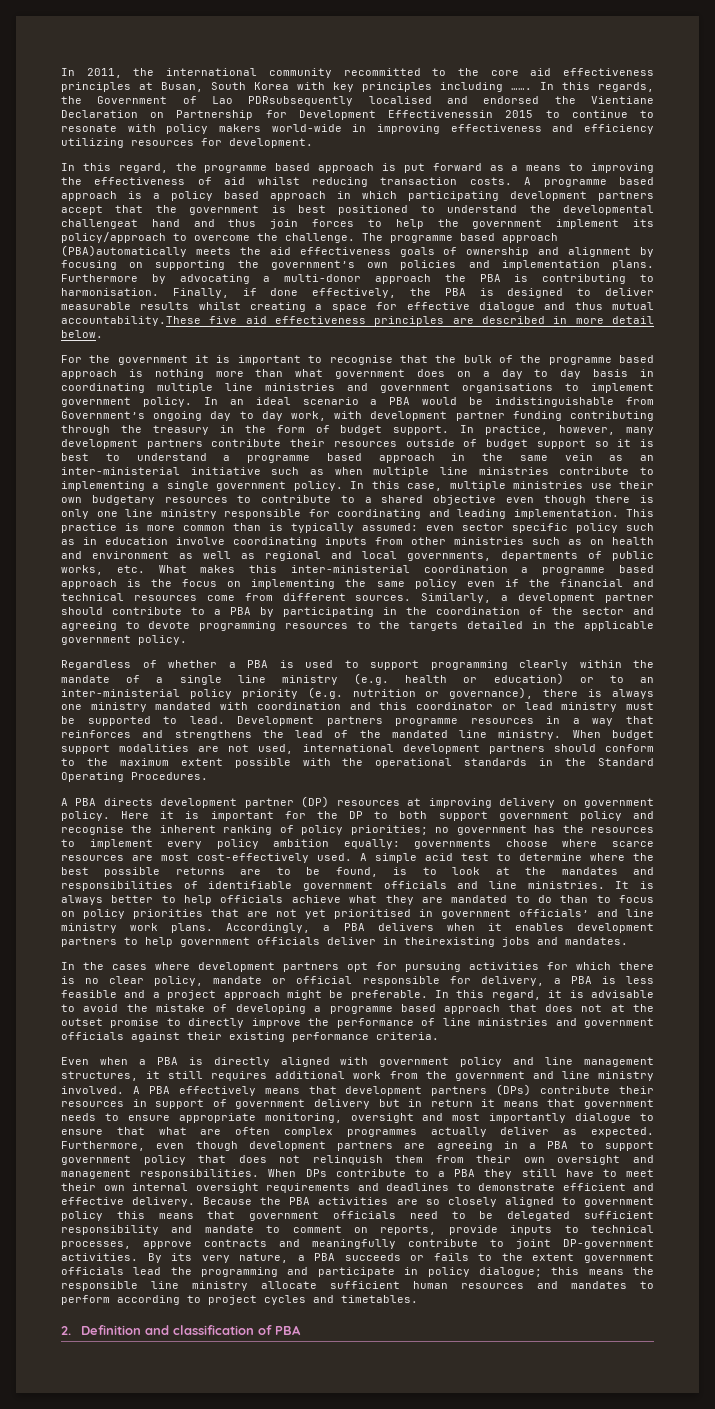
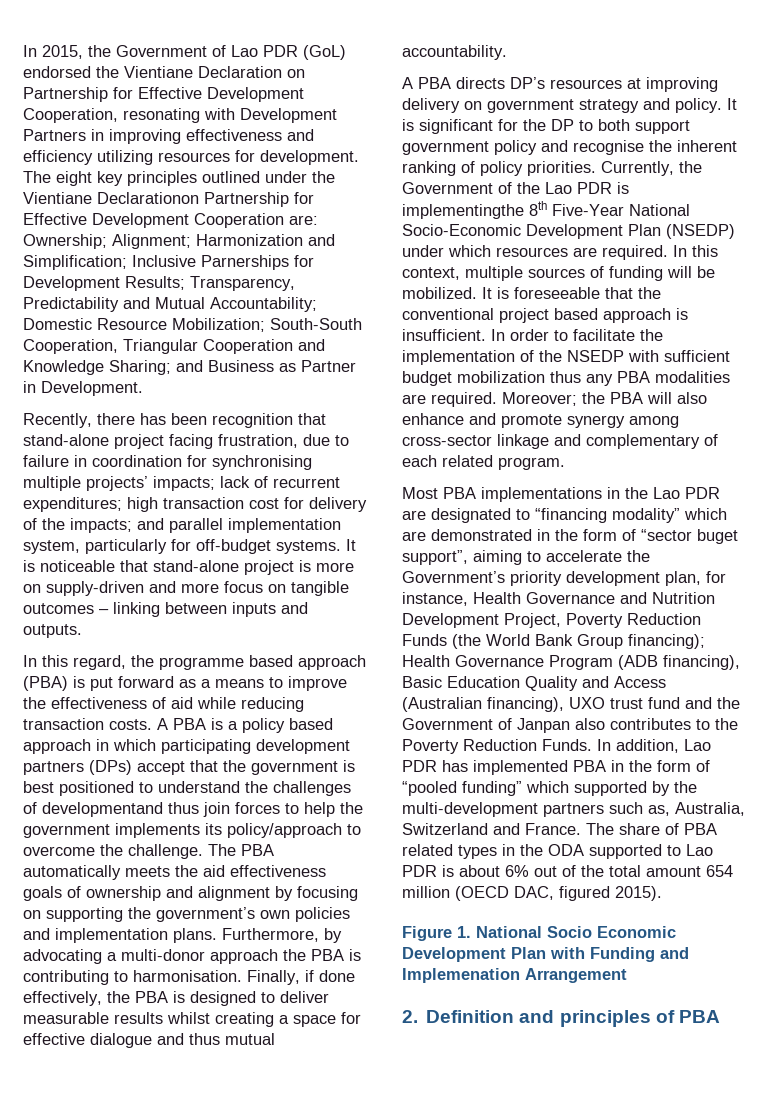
- In 2011, the international community recommitted to the core aid effectiveness principles at Busan, South Korea with key principles including ……. In this regards, the Government of Lao PDRsubsequently localised and endorsed the Vientiane Declaration on Partnership for Development Effectivenessin 2015 to continue to resonate with policy makers world-wide in improving effectiveness and efficiency utilizing resources for development.
+ In 2015, the Government of Lao PDR (GoL) endorsed the Vientiane Declaration on Partnership for Effective Development Cooperation, resonating with Development Partners in improving effectiveness and efficiency utilizing resources for development. The eight key principles outlined under the Vientiane Declarationon Partnership for Effective Development Cooperation are: Ownership; Alignment; Harmonization and Simplification; Inclusive Parnerships for Development Results; Transparency, Predictability and Mutual Accountability; Domestic Resource Mobilization; South-South Cooperation, Triangular Cooperation and Knowledge Sharing; and Business as Partner in Development.
+ Recently, there has been recognition that stand-alone project facing frustration, due to failure in coordination for synchronising multiple projects’ impacts; lack of recurrent expenditures; high transaction cost for delivery of the impacts; and parallel implementation system, particularly for off-budget systems. It is noticeable that stand-alone project is more on supply-driven and more focus on tangible outcomes – linking between inputs and outputs.
- In this regard, the programme based approach is put forward as a means to improving the effectiveness of aid whilst reducing transaction costs.
+ In this regard, the programme based approach (PBA) is put forward as a means to improve the effectiveness of aid while reducing transaction costs.
- A programme based approach is a policy based approach in which participating development partners accept that the government is best positioned to understand the developmental challengeat hand and thus join forces to help the government implement its policy/approach to overcome the challenge.
+ A PBA is a policy based approach in which participating development partners (DPs) accept that the government is best positioned to understand the challenges of developmentand thus join forces to help the government implements its policy/approach to overcome the challenge.
- The programme based approach (PBA)automatically meets the aid effectiveness goals of ownership and alignment by focusing on supporting the government’s own policies and implementation plans.
+ The PBA automatically meets the aid effectiveness goals of ownership and alignment by focusing on supporting the government’s own policies and implementation plans.
- Furthermore by advocating a multi-donor approach the PBA is contributing to harmonisation.
+ Furthermore, by advocating a multi-donor approach the PBA is contributing to harmonisation.
- Finally, if done effectively, the PBA is designed to deliver measurable results whilst creating a space for effective dialogue and thus mutual accountability.These five aid effectiveness principles are described in more detail below.
- For the government it is important to recognise that the bulk of the programme based approach is nothing more than what government does on a day to day basis in coordinating multiple line ministries and government organisations to implement government policy. In an ideal scenario a PBA would be indistinguishable from Government’s ongoing day to day work, with development partner funding contributing through the treasury in the form of budget support. In practice, however, many development partners contribute their resources outside of budget support so it is best to understand a programme based approach in the same vein as an inter-ministerial initiative such as when multiple line ministries contribute to implementing a single government policy. In this case, multiple ministries use their own budgetary resources to contribute to a shared objective even though there is only one line ministry responsible for coordinating and leading implementation. This practice is more common than is typically assumed: even sector specific policy such as in education involve coordinating inputs from other ministries such as on health and environment as well as regional and local governments, departments of public works, etc. What makes this inter-ministerial coordination a programme based approach is the focus on implementing the same policy even if the financial and technical resources come from different sources. Similarly, a development partner should contribute to a PBA by participating in the coordination of the sector and agreeing to devote programming resources to the targets detailed in the applicable government policy.
- Regardless of whether a PBA is used to support programming clearly within the mandate of a single line ministry (e.g. health or education) or to an inter-ministerial policy priority (e.g. nutrition or governance), there is always one ministry mandated with coordination and this coordinator or lead ministry must be supported to lead. Development partners programme resources in a way that reinforces and strengthens the lead of the mandated line ministry. When budget support modalities are not used, international development partners should conform to the maximum extent possible with the operational standards in the Standard Operating Procedures.
+ Finally, if done effectively, the PBA is designed to deliver measurable results whilst creating a space for effective dialogue and thus mutual accountability.
- A PBA directs development partner (DP) resources at improving delivery on government policy. Here it is important for the DP to both support government policy and recognise the inherent ranking of policy priorities; no government has the resources to implement every policy ambition equally: governments choose where scarce resources are most cost-effectively used. A simple acid test to determine where the best possible returns are to be found, is to look at the mandates and responsibilities of identifiable government officials and line ministries. It is always better to help officials achieve what they are mandated to do than to focus on policy priorities that are not yet prioritised in government officials’ and line ministry work plans. Accordingly, a PBA delivers when it enables development partners to help government officials deliver in theirexisting jobs and mandates.
- In the cases where development partners opt for pursuing activities for which there is no clear policy, mandate or official responsible for delivery, a PBA is less feasible and a project approach might be preferable. In this regard, it is advisable to avoid the mistake of developing a programme based approach that does not at the outset promise to directly improve the performance of line ministries and government officials against their existing performance criteria.
- Even when a PBA is directly aligned with government policy and line management structures, it still requires additional work from the government and line ministry involved. A PBA effectively means that development partners (DPs) contribute their resources in support of government delivery but in return it means that government needs to ensure appropriate monitoring, oversight and most importantly dialogue to ensure that what are often complex programmes actually deliver as expected. Furthermore, even though development partners are agreeing in a PBA to support government policy that does not relinquish them from their own oversight and management responsibilities. When DPs contribute to a PBA they still have to meet their own internal oversight requirements and deadlines to demonstrate efficient and effective delivery. Because the PBA activities are so closely aligned to government policy this means that government officials need to be delegated sufficient responsibility and mandate to comment on reports, provide inputs to technical processes, approve contracts and meaningfully contribute to joint DP-government activities. By its very nature, a PBA succeeds or fails to the extent government officials lead the programming and participate in policy dialogue; this means the responsible line ministry allocate sufficient human resources and mandates to perform according to project cycles and timetables.
+ A PBA directs DP’s resources at improving delivery on government strategy and policy. It is significant for the DP to both support government policy and recognise the inherent ranking of policy priorities. Currently, the Government of the Lao PDR is implementingthe 8th Five-Year National Socio-Economic Development Plan (NSEDP) under which resources are required. In this context, multiple sources of funding will be mobilized. It is foreseeable that the conventional project based approach is insufficient. In order to facilitate the implementation of the NSEDP with sufficient budget mobilization thus any PBA modalities are required. Moreover; the PBA will also enhance and promote synergy among cross-sector linkage and complementary of each related program.
+ Most PBA implementations in the Lao PDR are designated to “financing modality” which are demonstrated in the form of “sector buget support”, aiming to accelerate the Government’s priority development plan, for instance, Health Governance and Nutrition Development Project, Poverty Reduction Funds (the World Bank Group financing); Health Governance Program (ADB financing), Basic Education Quality and Access (Australian financing), UXO trust fund and the Government of Janpan also contributes to the Poverty Reduction Funds. In addition, Lao PDR has implemented PBA in the form of “pooled funding” which supported by the multi-development partners such as, Australia, Switzerland and France. The share of PBA related types in the ODA supported to Lao PDR is about 6% out of the total amount 654 million (OECD DAC, figured 2015).
+ Figure 1. National Socio Economic Development Plan with Funding and Implemenation Arrangement
- 2. Definition and classification of PBA
+ 2. Definition and principles of PBA

